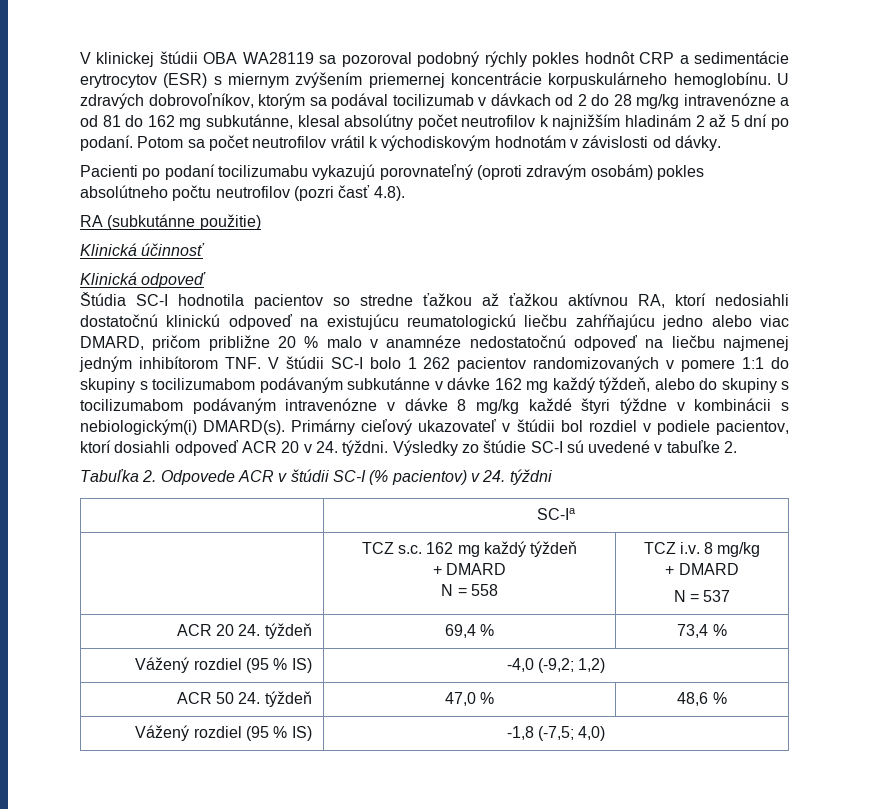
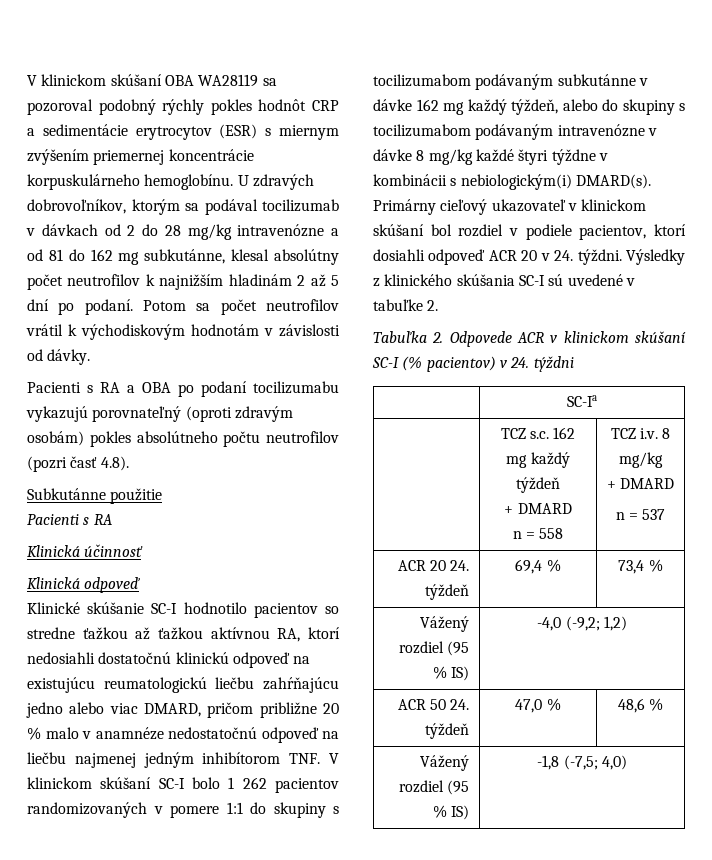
- V klinickej štúdii OBA WA28119 sa pozoroval podobný rýchly pokles hodnôt CRP a sedimentácie erytrocytov (ESR) s miernym zvýšením priemernej koncentrácie korpuskulárneho hemoglobínu.
+ V klinickom skúšaní OBA WA28119 sa pozoroval podobný rýchly pokles hodnôt CRP a sedimentácie erytrocytov (ESR) s miernym zvýšením priemernej koncentrácie korpuskulárneho hemoglobínu.
- Pacienti po podaní tocilizumabu vykazujú porovnateľný (oproti zdravým osobám) pokles absolútneho počtu neutrofilov (pozri časť 4.8).
+ Pacienti s RA a OBA po podaní tocilizumabu vykazujú porovnateľný (oproti zdravým osobám) pokles absolútneho počtu neutrofilov (pozri časť 4.8).
- RA (subkutánne použitie)
+ Subkutánne použitie
+ Pacienti s RA
- Štúdia SC-I hodnotila pacientov so stredne ťažkou až ťažkou aktívnou RA, ktorí nedosiahli dostatočnú klinickú odpoveď na existujúcu reumatologickú liečbu zahŕňajúcu jedno alebo viac DMARD, pričom približne 20 % malo v anamnéze nedostatočnú odpoveď na liečbu najmenej jedným inhibítorom TNF. V štúdii SC-I bolo 1 262 pacientov randomizovaných v pomere 1:1 do skupiny s tocilizumabom podávaným subkutánne v dávke 162 mg každý týždeň, alebo do skupiny s tocilizumabom podávaným intravenózne v dávke 8 mg/kg každé štyri týždne v kombinácii s nebiologickým(i) DMARD(s).
+ Klinické skúšanie SC-I hodnotilo pacientov so stredne ťažkou až ťažkou aktívnou RA, ktorí nedosiahli dostatočnú klinickú odpoveď na existujúcu reumatologickú liečbu zahŕňajúcu jedno alebo viac DMARD, pričom približne 20 % malo v anamnéze nedostatočnú odpoveď na liečbu najmenej jedným inhibítorom TNF. V klinickom skúšaní SC-I bolo 1 262 pacientov randomizovaných v pomere 1:1 do skupiny s tocilizumabom podávaným subkutánne v dávke 162 mg každý týždeň, alebo do skupiny s tocilizumabom podávaným intravenózne v dávke 8 mg/kg každé štyri týždne v kombinácii s nebiologickým(i) DMARD(s).
- Primárny cieľový ukazovateľ v štúdii bol rozdiel v podiele pacientov, ktorí dosiahli odpoveď ACR 20 v 24. týždni.
+ Primárny cieľový ukazovateľ v klinickom skúšaní bol rozdiel v podiele pacientov, ktorí dosiahli odpoveď ACR 20 v 24. týždni.
- Výsledky zo štúdie SC-I sú uvedené v tabuľke 2.
+ Výsledky z klinického skúšania SC-I sú uvedené v tabuľke 2.
- Tabuľka 2. Odpovede ACR v štúdii SC-I (% pacientov) v 24. týždni
+ Tabuľka 2. Odpovede ACR v klinickom skúšaní SC-I (% pacientov) v 24. týždni
  | TCZ s.c. 162 mg každý týždeň
  + DMARD
- N = 558 | TCZ i.v. 8 mg/kg
+ n = 558 | TCZ i.v. 8 mg/kg
  + DMARD
- N = 537
+ n = 537

